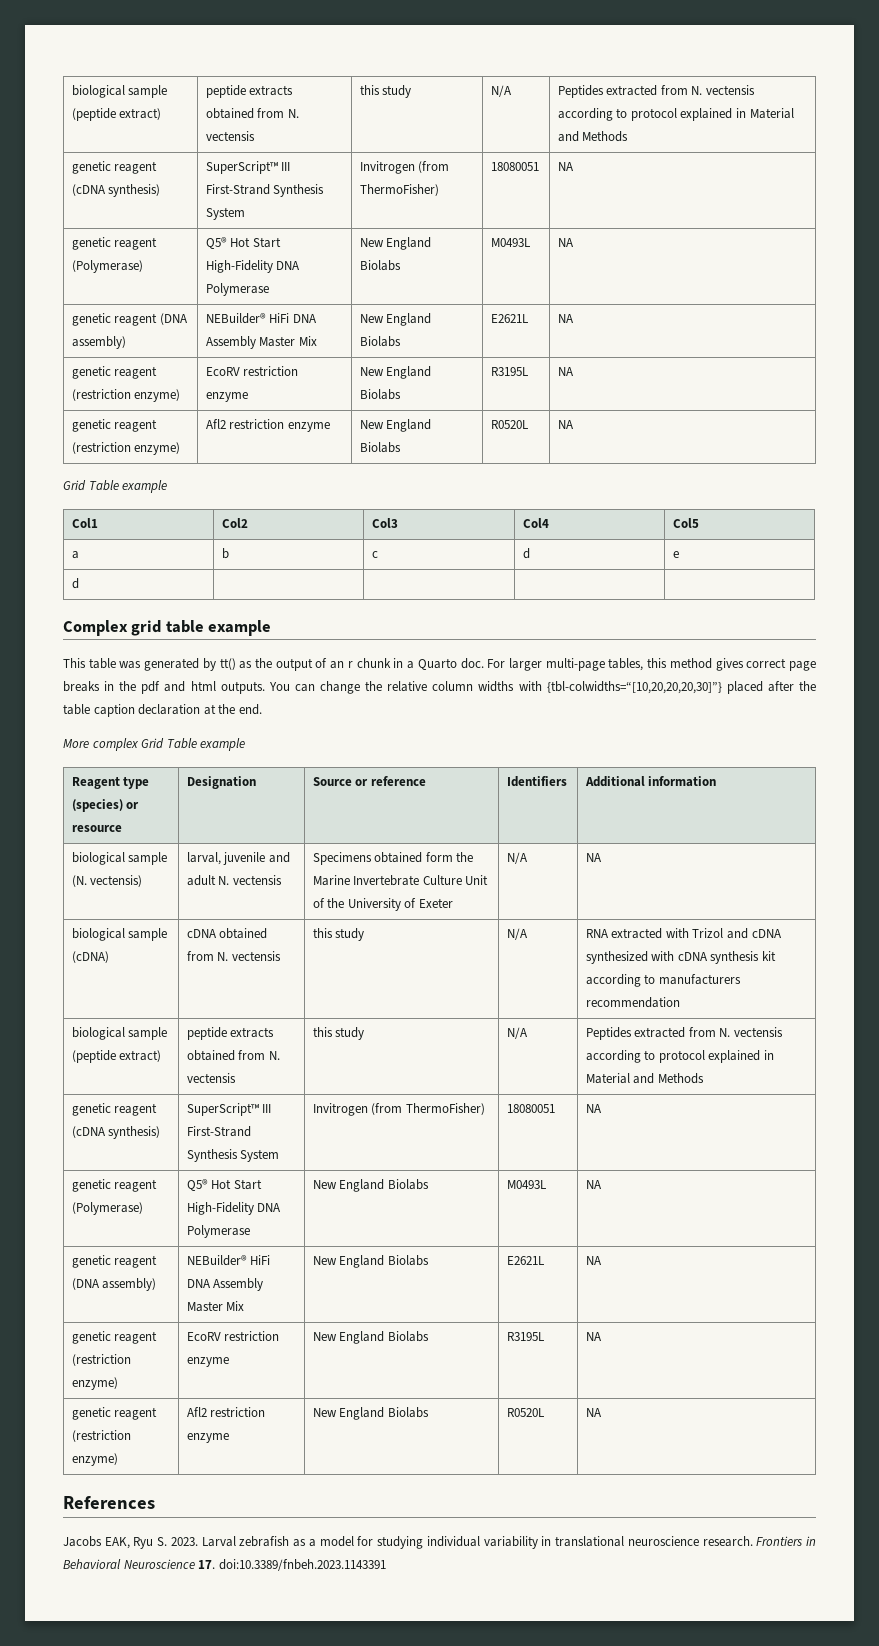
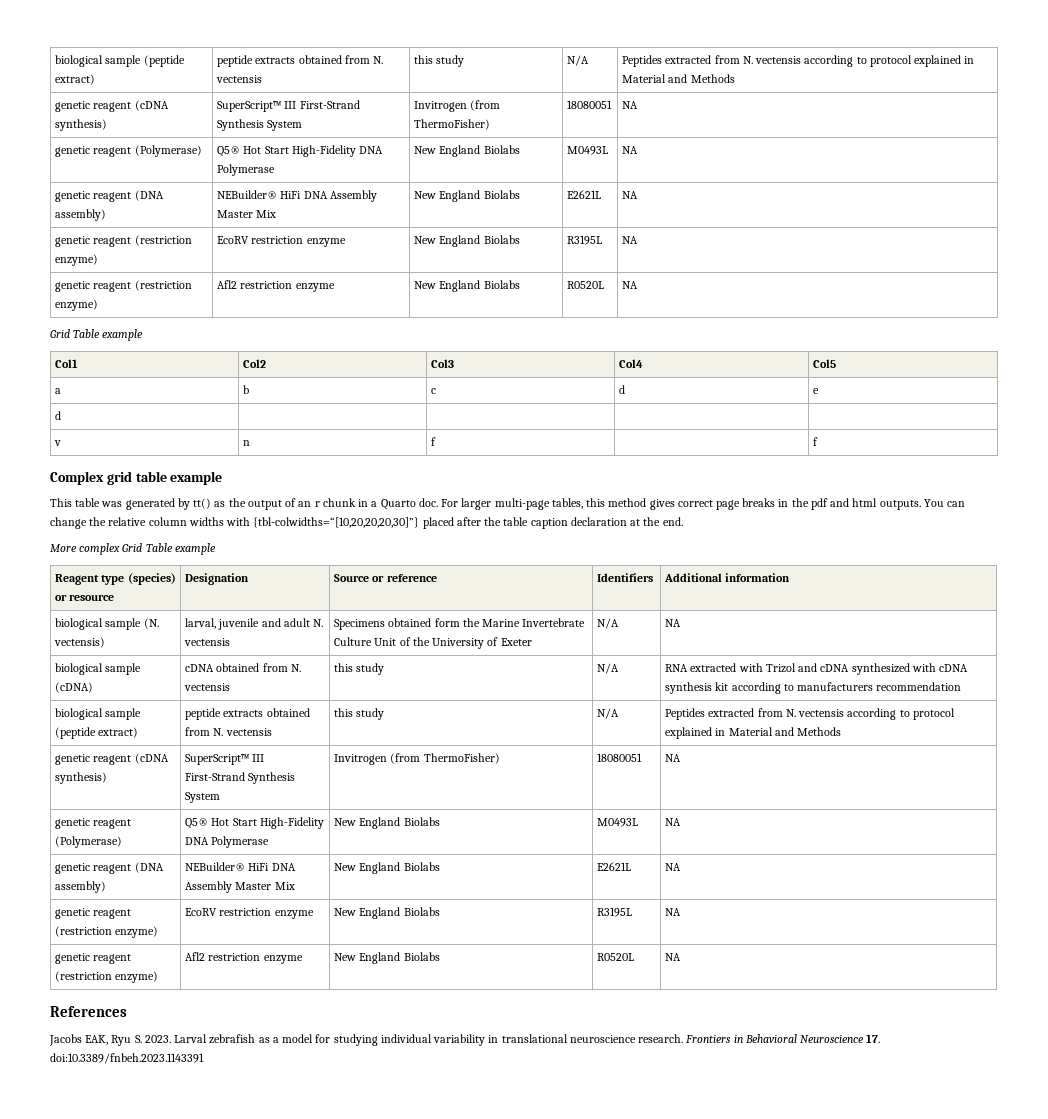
+ v | n | f | | f

